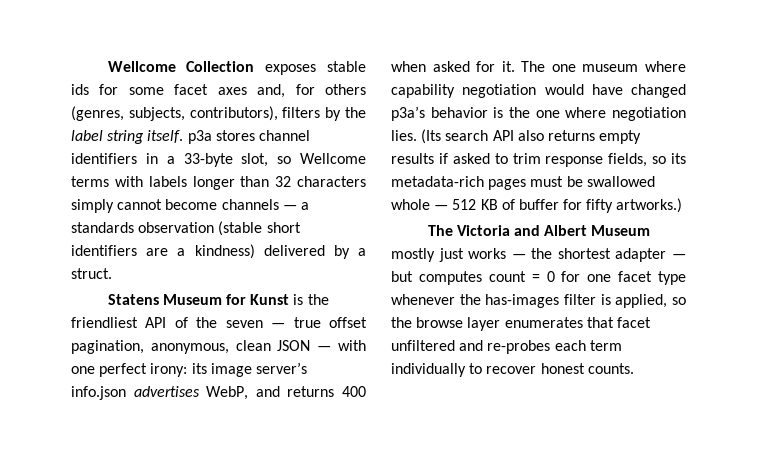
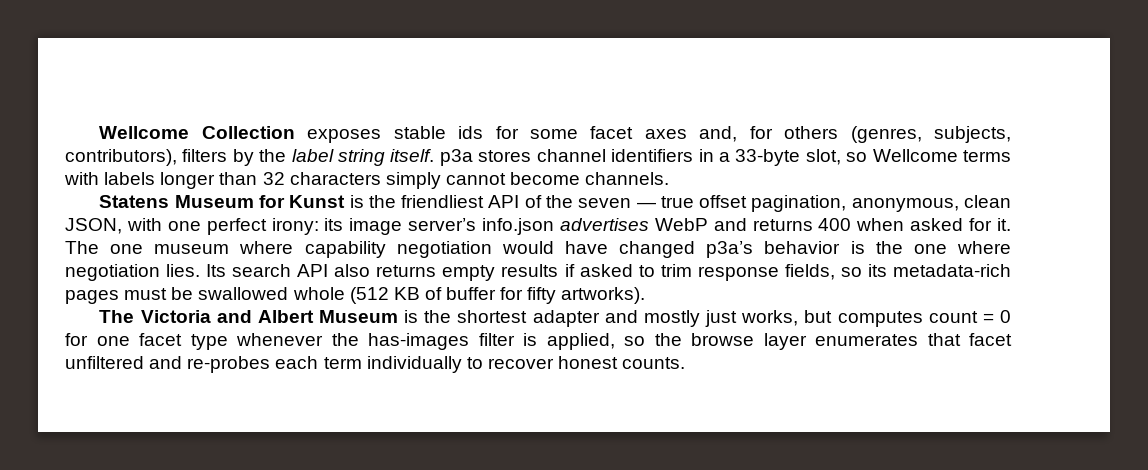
- Wellcome Collection exposes stable ids for some facet axes and, for others (genres, subjects, contributors), filters by the label string itself. p3a stores channel identifiers in a 33-byte slot, so Wellcome terms with labels longer than 32 characters simply cannot become channels — a standards observation (stable short identifiers are a kindness) delivered by a struct.
+ Wellcome Collection exposes stable ids for some facet axes and, for others (genres, subjects, contributors), filters by the label string itself. p3a stores channel identifiers in a 33-byte slot, so Wellcome terms with labels longer than 32 characters simply cannot become channels.
- Statens Museum for Kunst is the friendliest API of the seven — true offset pagination, anonymous, clean JSON — with one perfect irony: its image server’s info.json advertises WebP, and returns 400 when asked for it.
+ Statens Museum for Kunst is the friendliest API of the seven — true offset pagination, anonymous, clean JSON, with one perfect irony: its image server’s info.json advertises WebP and returns 400 when asked for it.
- (Its search API also returns empty results if asked to trim response fields, so its metadata-rich pages must be swallowed whole — 512 KB of buffer for fifty artworks.)
+ Its search API also returns empty results if asked to trim response fields, so its metadata-rich pages must be swallowed whole (512 KB of buffer for fifty artworks).
- The Victoria and Albert Museum mostly just works — the shortest adapter — but computes count = 0 for one facet type whenever the has-images filter is applied, so the browse layer enumerates that facet unfiltered and re-probes each term individually to recover honest counts.
+ The Victoria and Albert Museum is the shortest adapter and mostly just works, but computes count = 0 for one facet type whenever the has-images filter is applied, so the browse layer enumerates that facet unfiltered and re-probes each term individually to recover honest counts.

